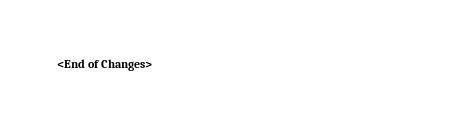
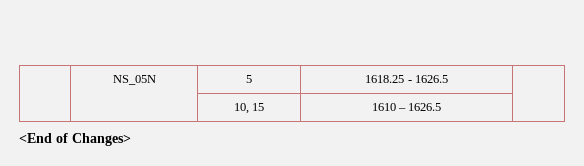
+ | NS_05N | 5 | 1618.25 - 1626.5 |
+ | | 10, 15 | 1610 – 1626.5 |

